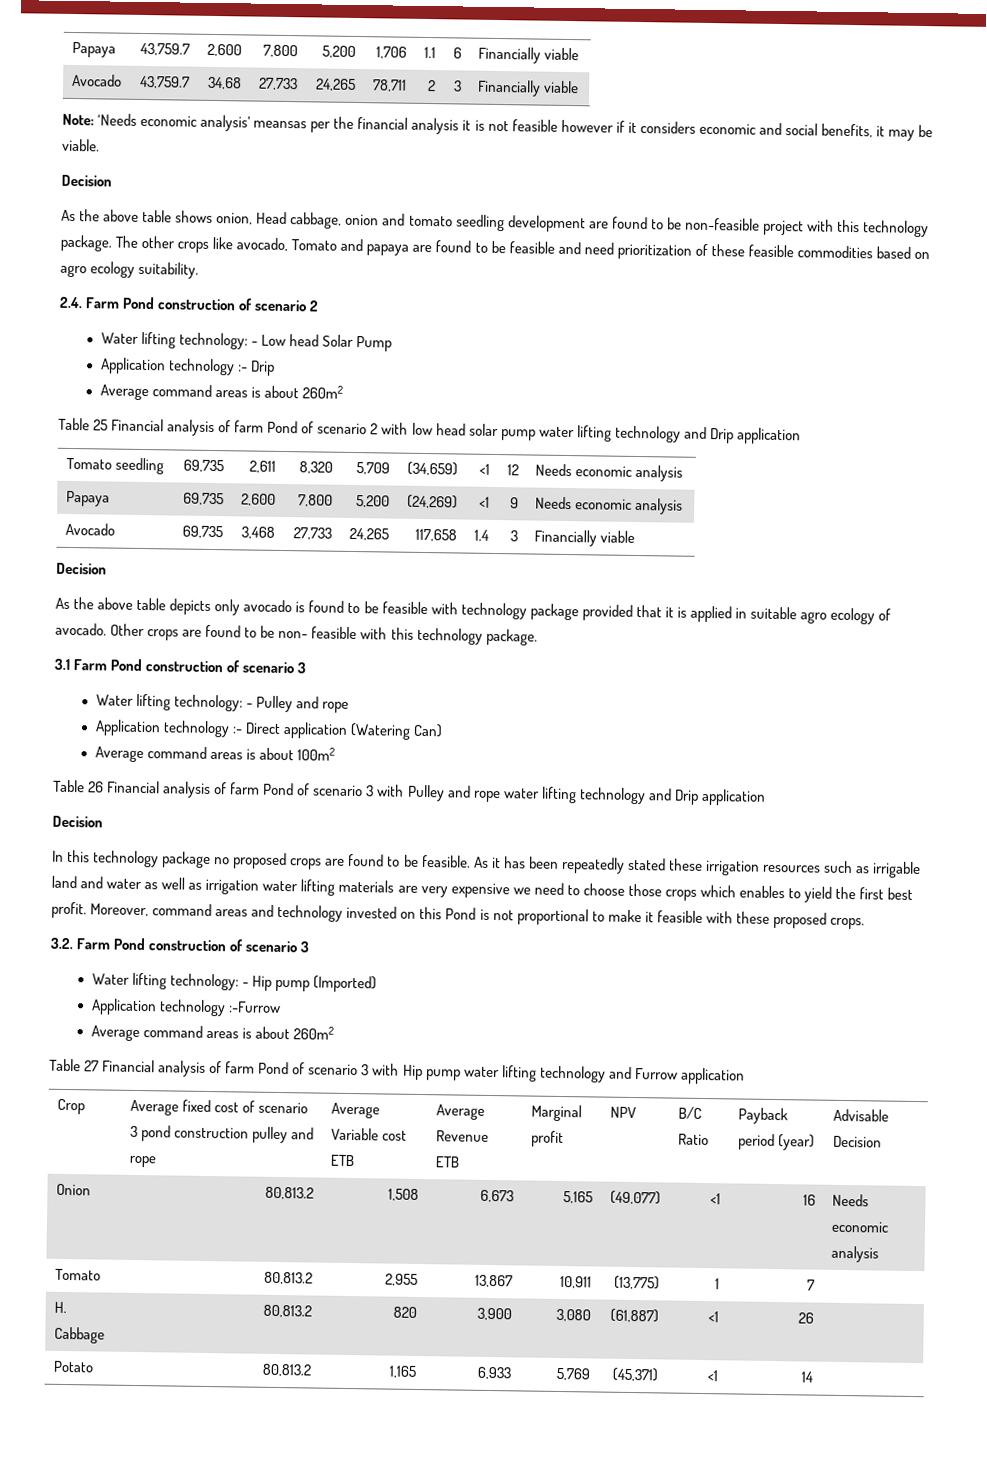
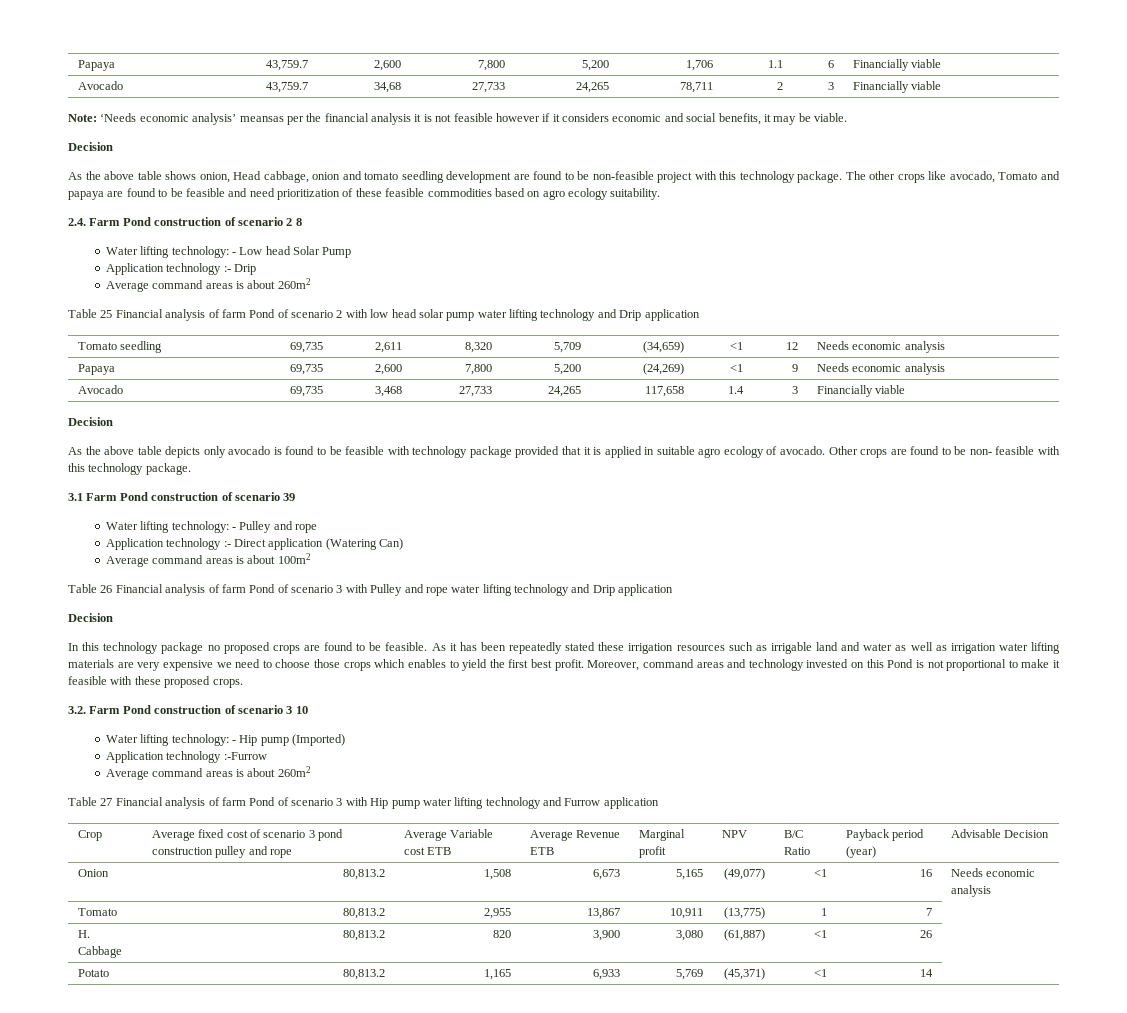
- 2.4. Farm Pond construction of scenario 2
+ 2.4. Farm Pond construction of scenario 2 8
- 3.1 Farm Pond construction of scenario 3
+ 3.1 Farm Pond construction of scenario 39
- 3.2. Farm Pond construction of scenario 3
+ 3.2. Farm Pond construction of scenario 3 10

